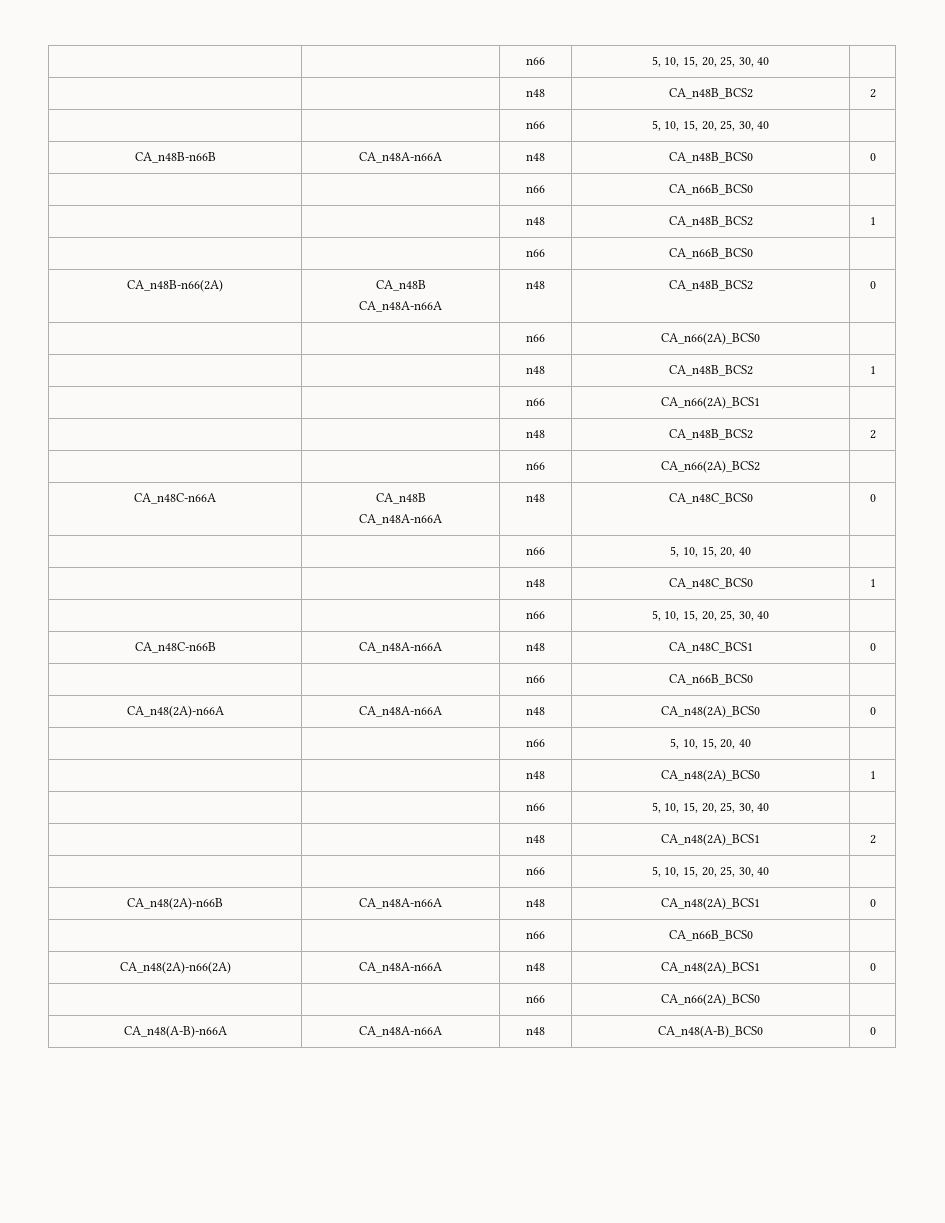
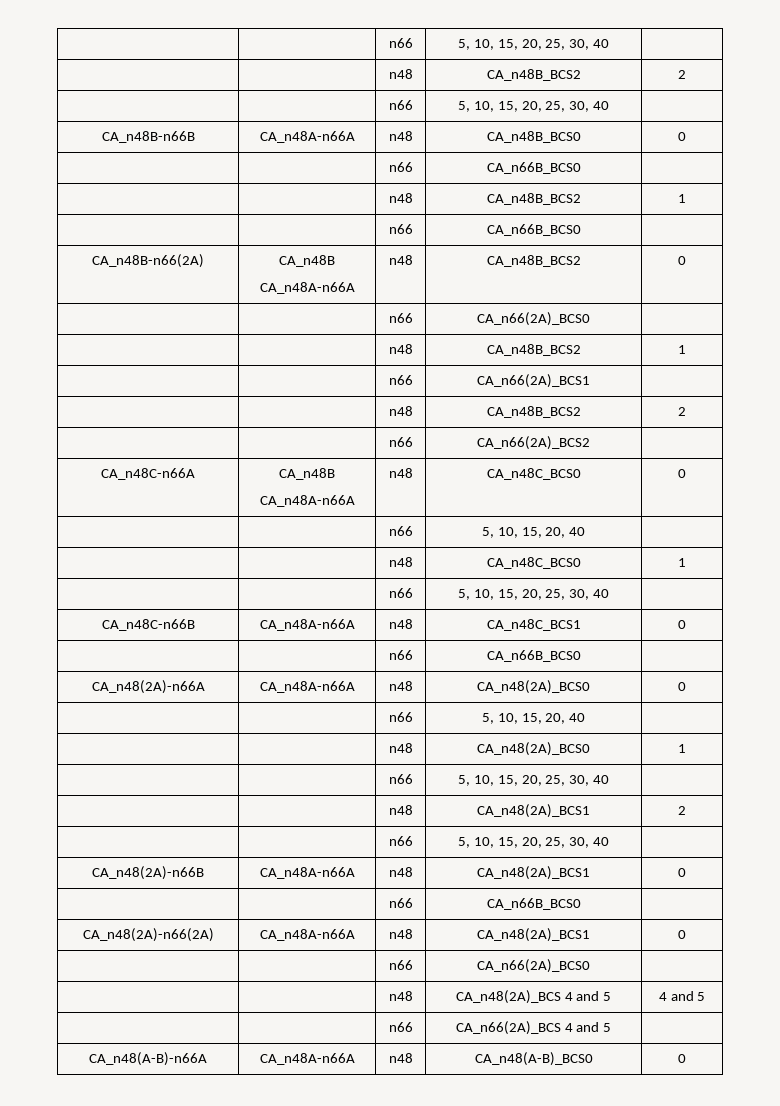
+ | | n48 | CA_n48(2A)_BCS 4 and 5 | 4 and 5
+ | | n66 | CA_n66(2A)_BCS 4 and 5 |

